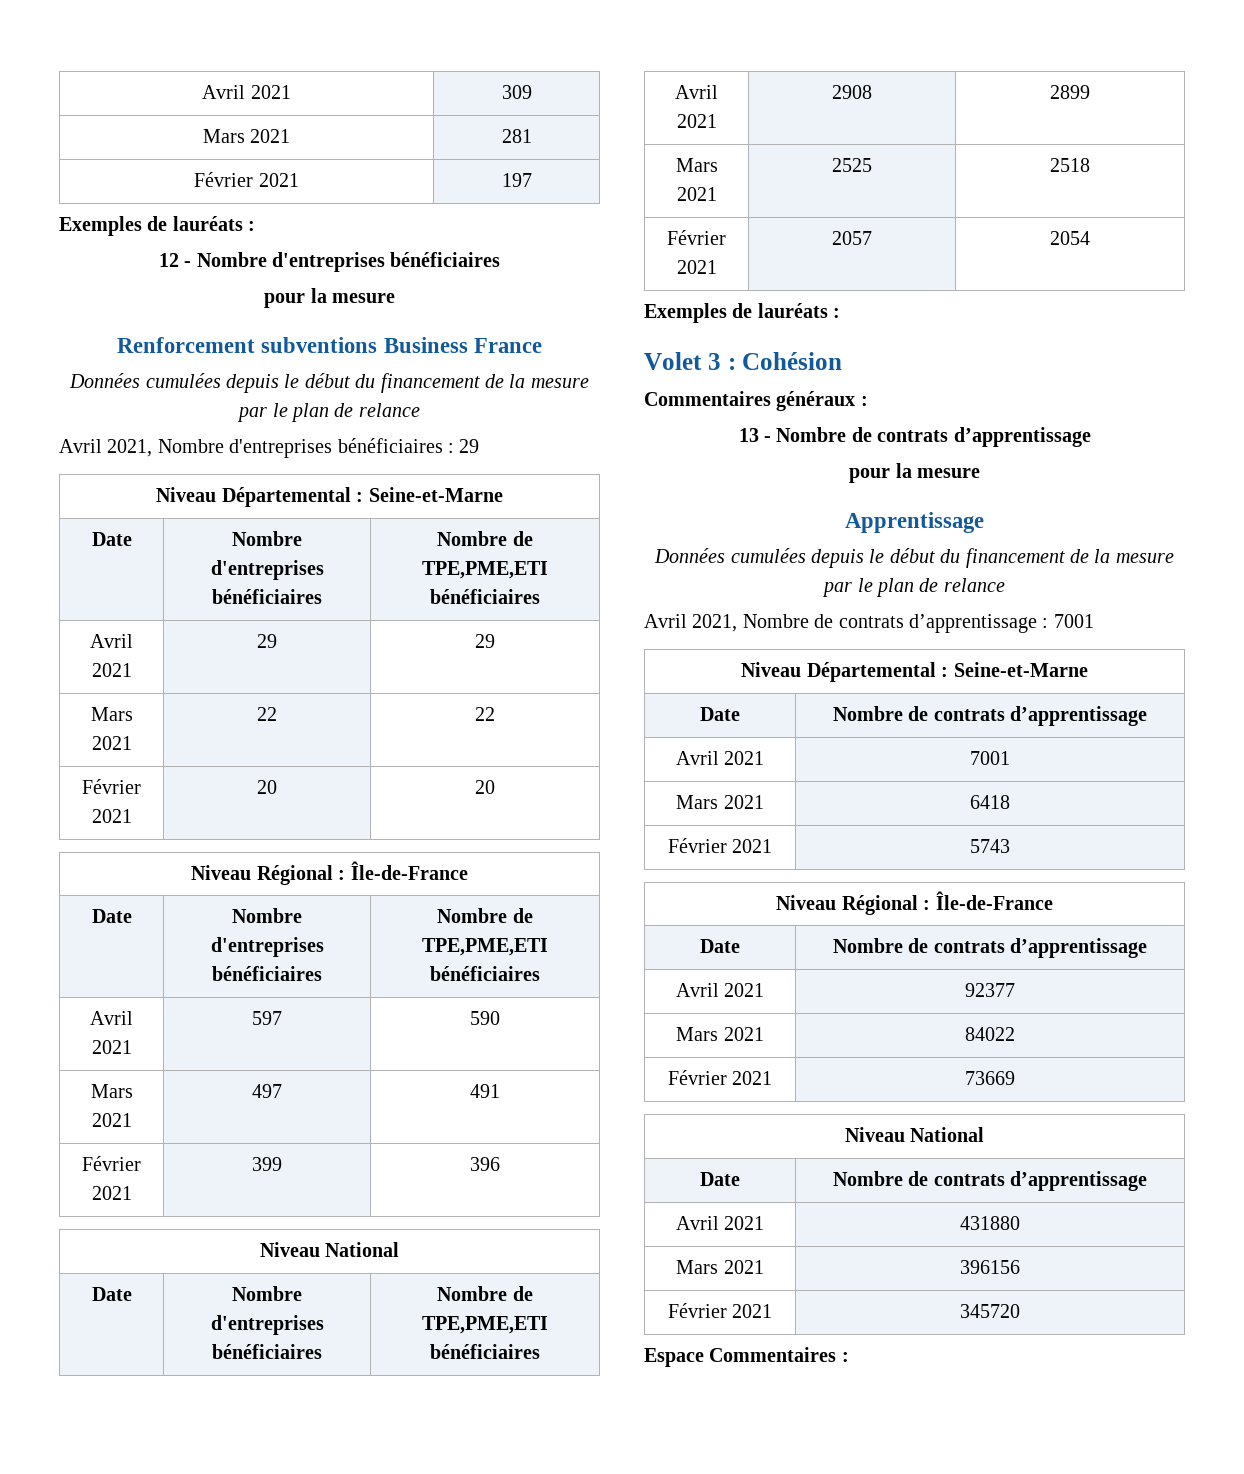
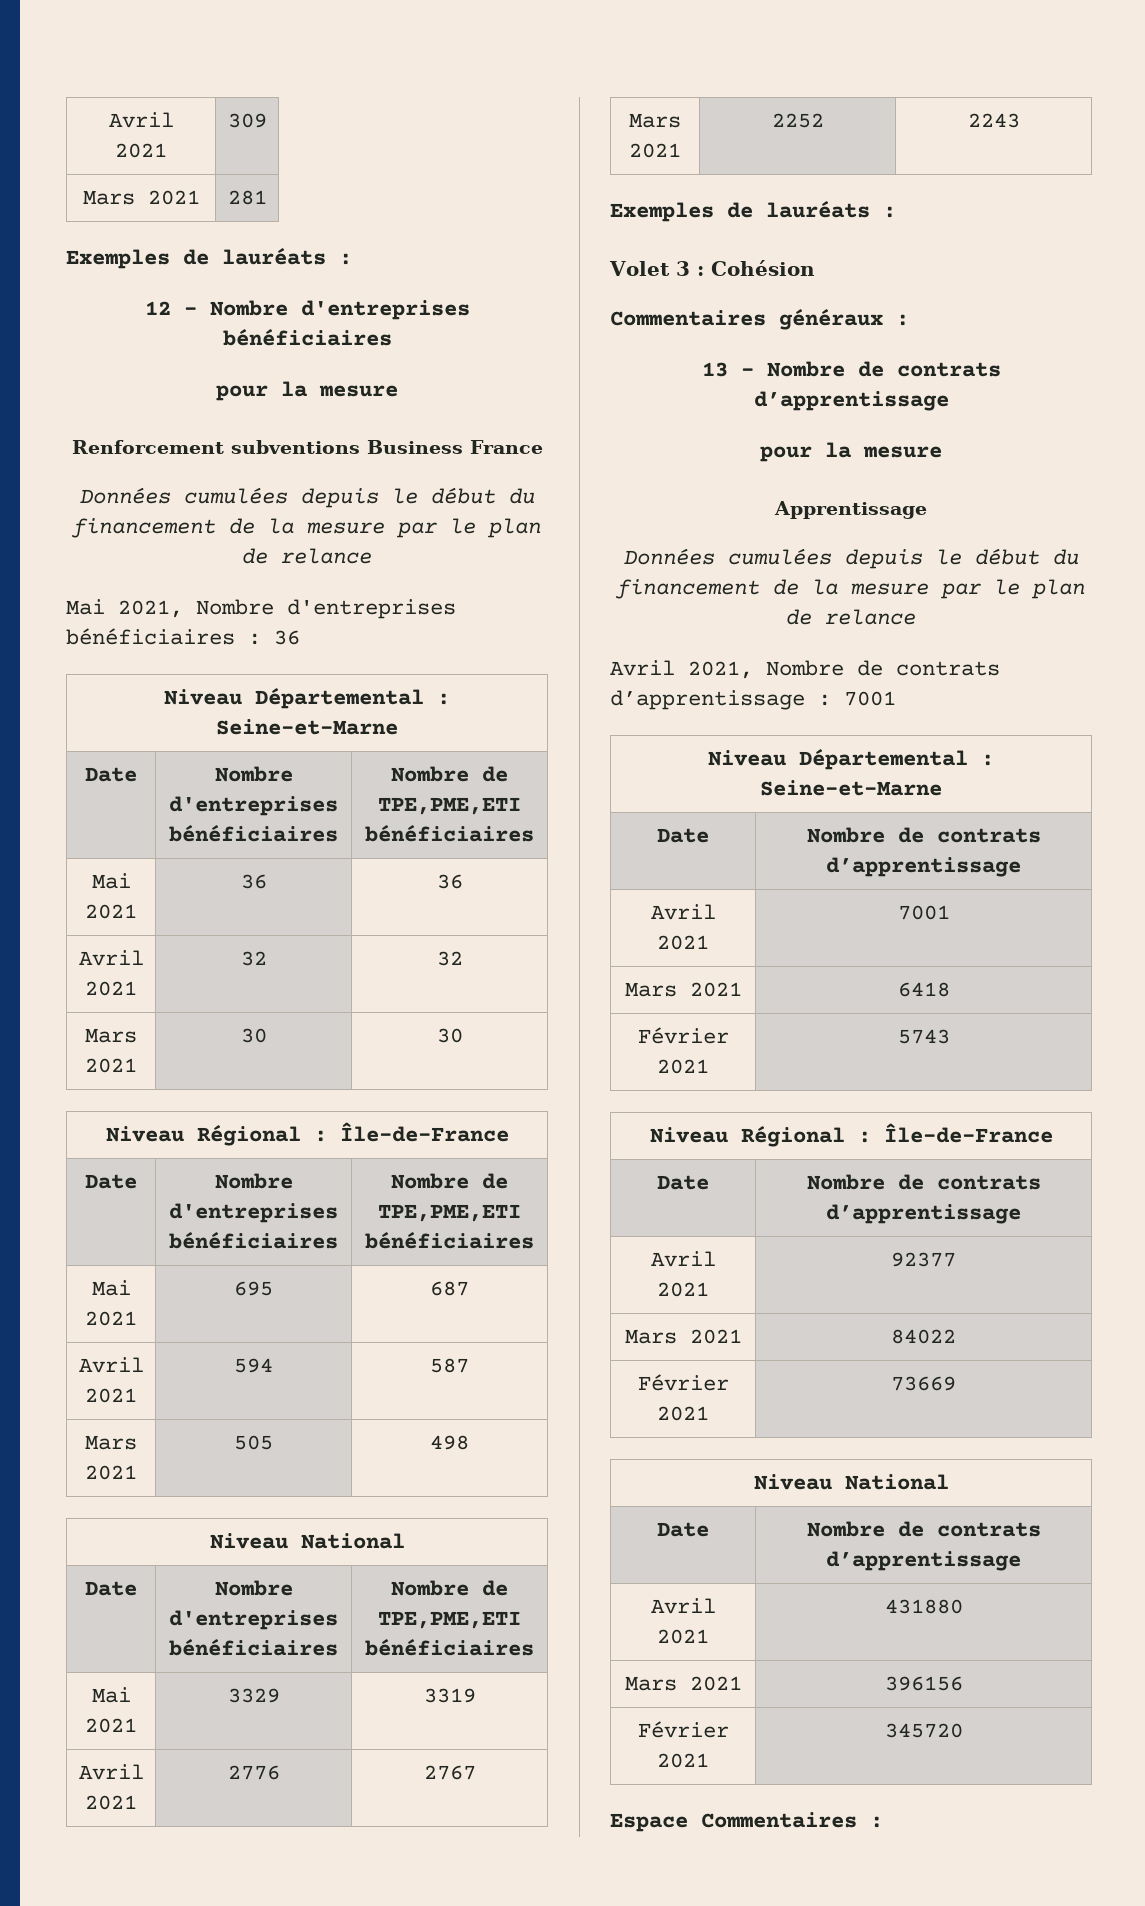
- Février 2021 | 197
- Avril 2021, Nombre d'entreprises bénéficiaires : 29
+ Mai 2021, Nombre d'entreprises bénéficiaires : 36
- Avril 2021 | 29 | 29
- Mars 2021 | 22 | 22
- Février 2021 | 20 | 20
+ Mai 2021 | 36 | 36
+ Avril 2021 | 32 | 32
+ Mars 2021 | 30 | 30
- Avril 2021 | 597 | 590
- Mars 2021 | 497 | 491
- Février 2021 | 399 | 396
+ Mai 2021 | 695 | 687
+ Avril 2021 | 594 | 587
+ Mars 2021 | 505 | 498
- Avril 2021 | 2908 | 2899
- Mars 2021 | 2525 | 2518
- Février 2021 | 2057 | 2054
+ Mai 2021 | 3329 | 3319
+ Avril 2021 | 2776 | 2767
+ Mars 2021 | 2252 | 2243

